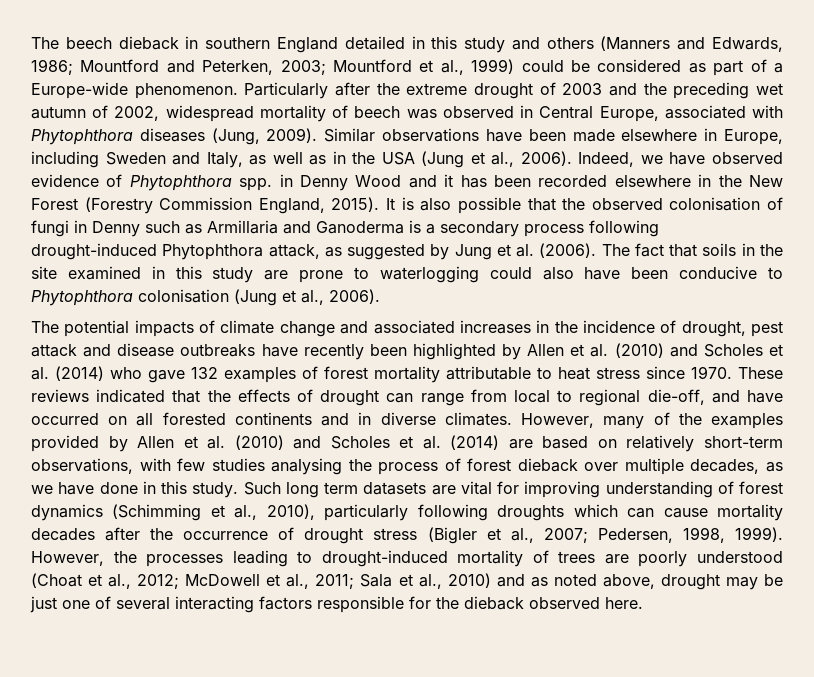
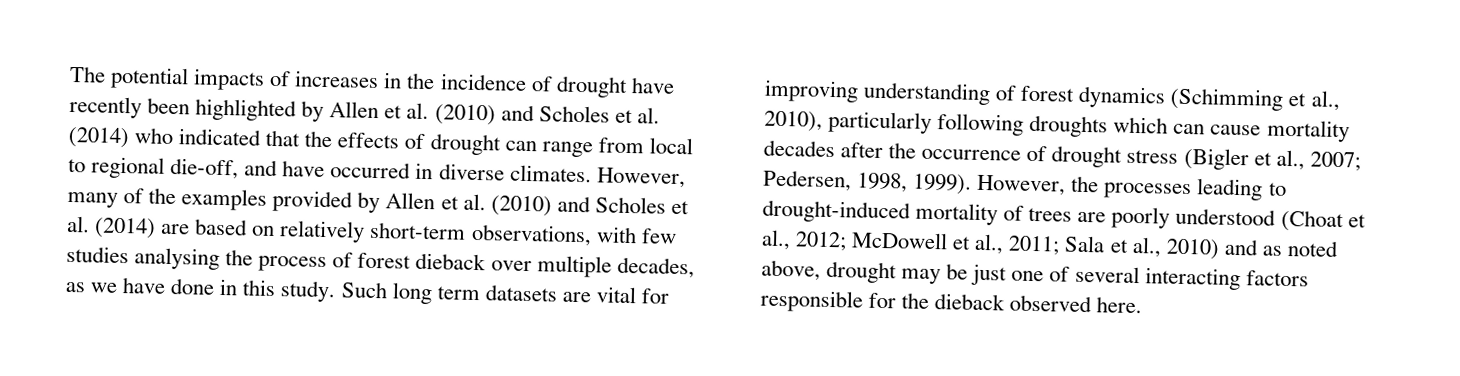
- The beech dieback in southern England detailed in this study and others (Manners and Edwards, 1986; Mountford and Peterken, 2003; Mountford et al., 1999) could be considered as part of a Europe-wide phenomenon. Particularly after the extreme drought of 2003 and the preceding wet autumn of 2002, widespread mortality of beech was observed in Central Europe, associated with Phytophthora diseases (Jung, 2009). Similar observations have been made elsewhere in Europe, including Sweden and Italy, as well as in the USA (Jung et al., 2006). Indeed, we have observed evidence of Phytophthora spp. in Denny Wood and it has been recorded elsewhere in the New Forest (Forestry Commission England, 2015). It is also possible that the observed colonisation of fungi in Denny such as Armillaria and Ganoderma is a secondary process following drought-induced Phytophthora attack, as suggested by Jung et al. (2006). The fact that soils in the site examined in this study are prone to waterlogging could also have been conducive to Phytophthora colonisation (Jung et al., 2006).
- The potential impacts of climate change and associated increases in the incidence of drought, pest attack and disease outbreaks have recently been highlighted by Allen et al. (2010) and Scholes et al. (2014) who gave 132 examples of forest mortality attributable to heat stress since 1970. These reviews indicated that the effects of drought can range from local to regional die-off, and have occurred on all forested continents and in diverse climates.
+ The potential impacts of increases in the incidence of drought have recently been highlighted by Allen et al. (2010) and Scholes et al. (2014) who indicated that the effects of drought can range from local to regional die-off, and have occurred in diverse climates.

